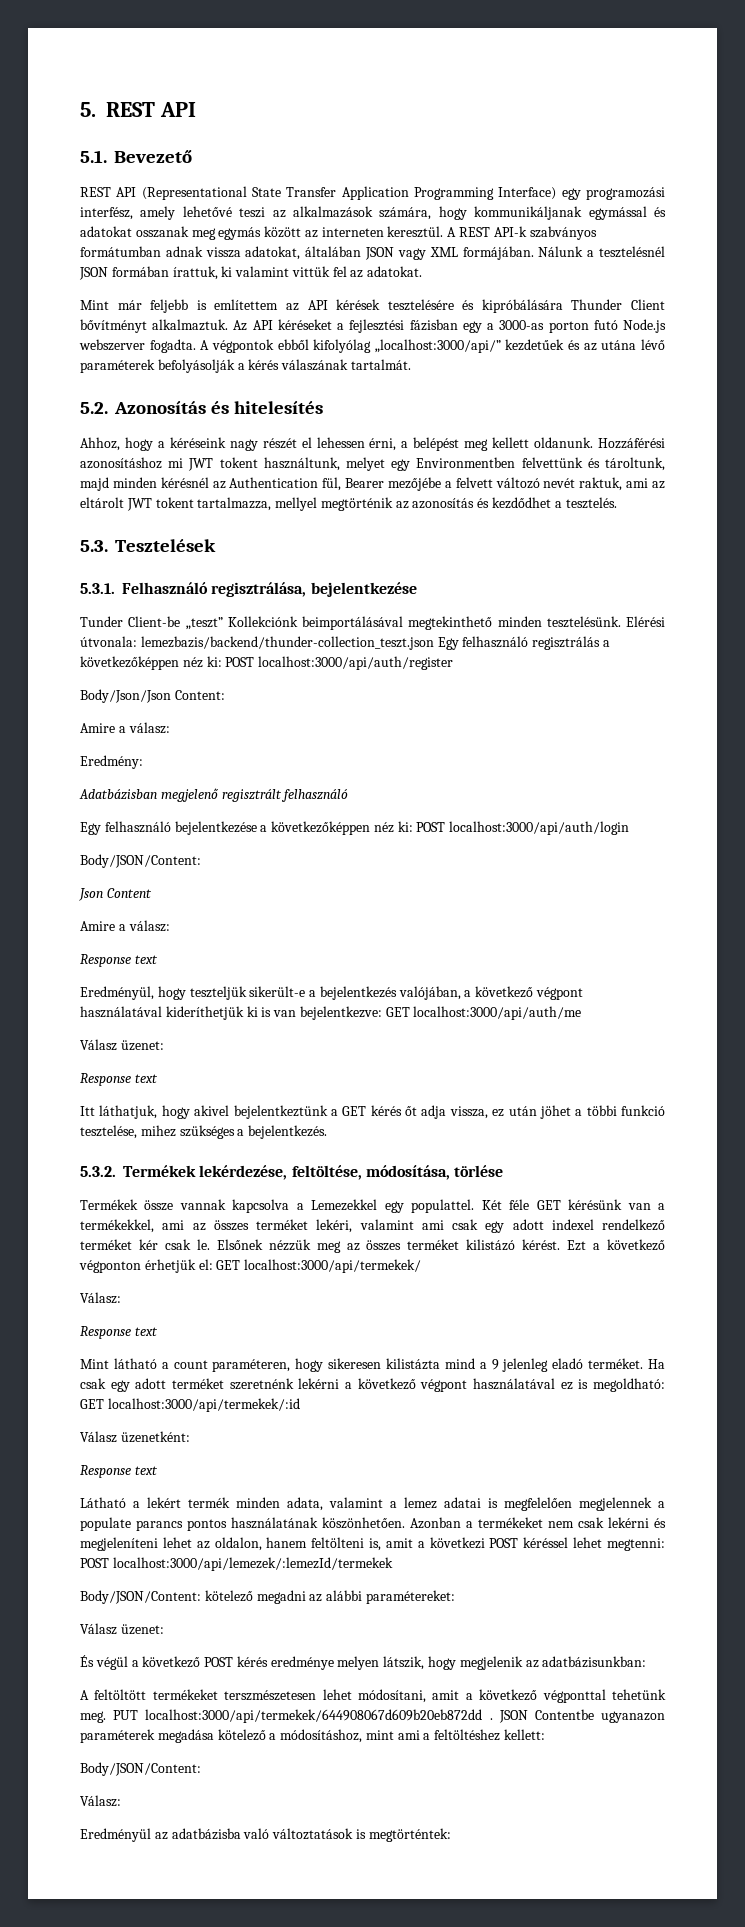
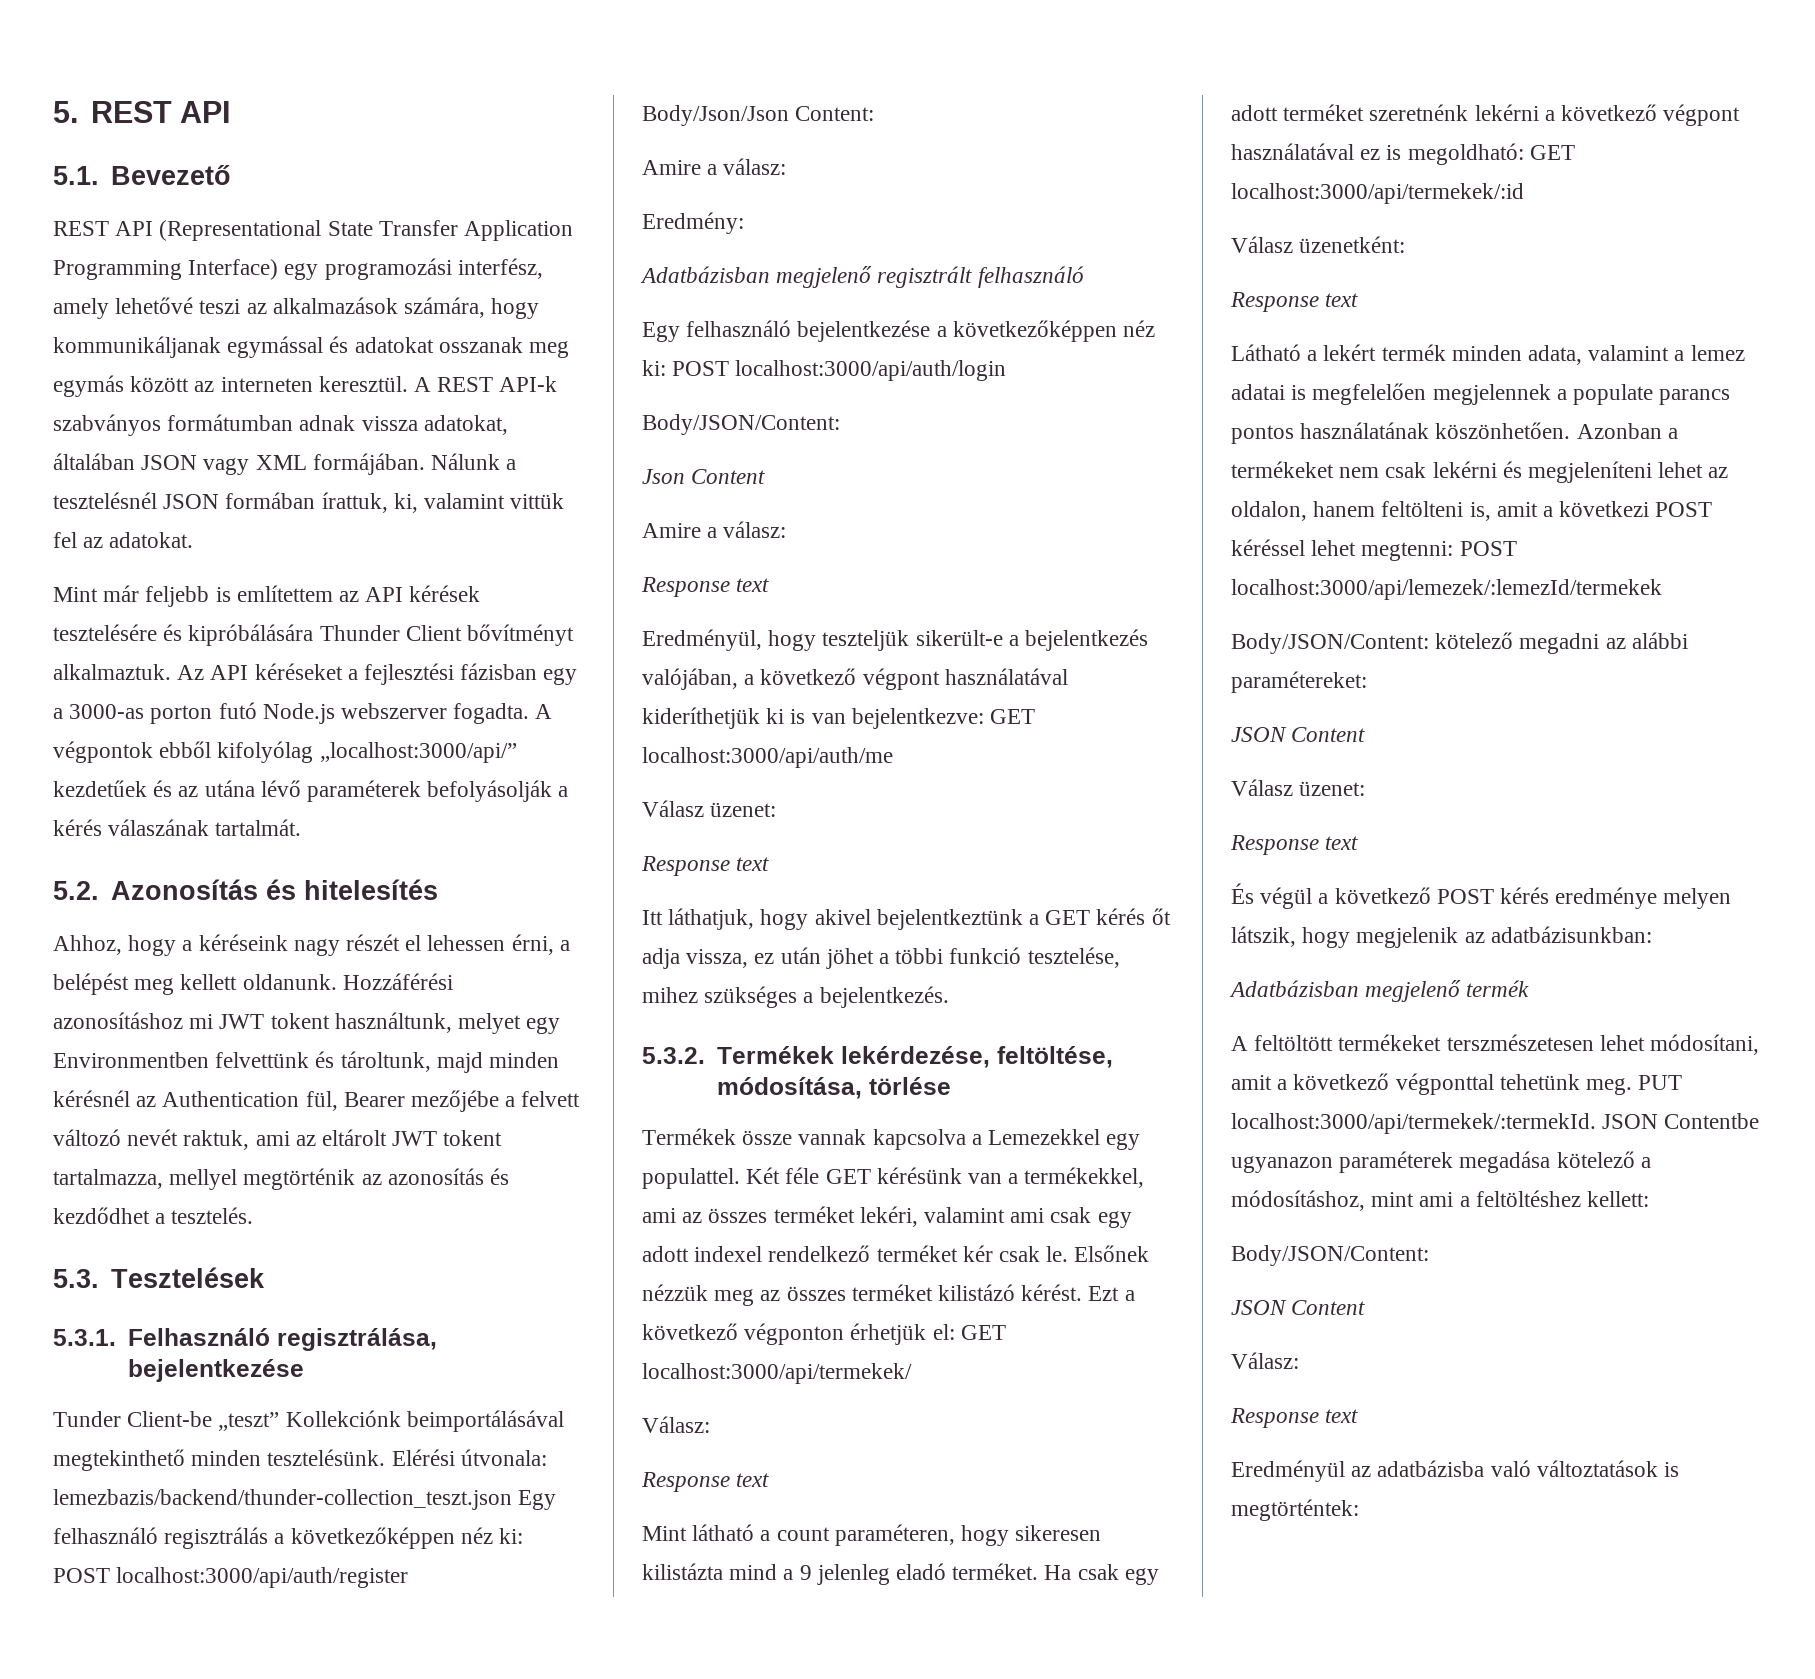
- Nálunk a tesztelésnél JSON formában írattuk, ki valamint vittük fel az adatokat.
+ Nálunk a tesztelésnél JSON formában írattuk, ki, valamint vittük fel az adatokat.
  Body/JSON/Content: kötelező megadni az alábbi paramétereket:
+ JSON Content
  Válasz üzenet:
+ Response text
+ Adatbázisban megjelenő termék
- PUT localhost:3000/api/termekek/644908067d609b20eb872dd .
+ PUT localhost:3000/api/termekek/:termekId.
  JSON Contentbe ugyanazon paraméterek megadása kötelező a módosításhoz, mint ami a feltöltéshez kellett:
  Body/JSON/Content:
+ JSON Content
  Válasz:
+ Response text

